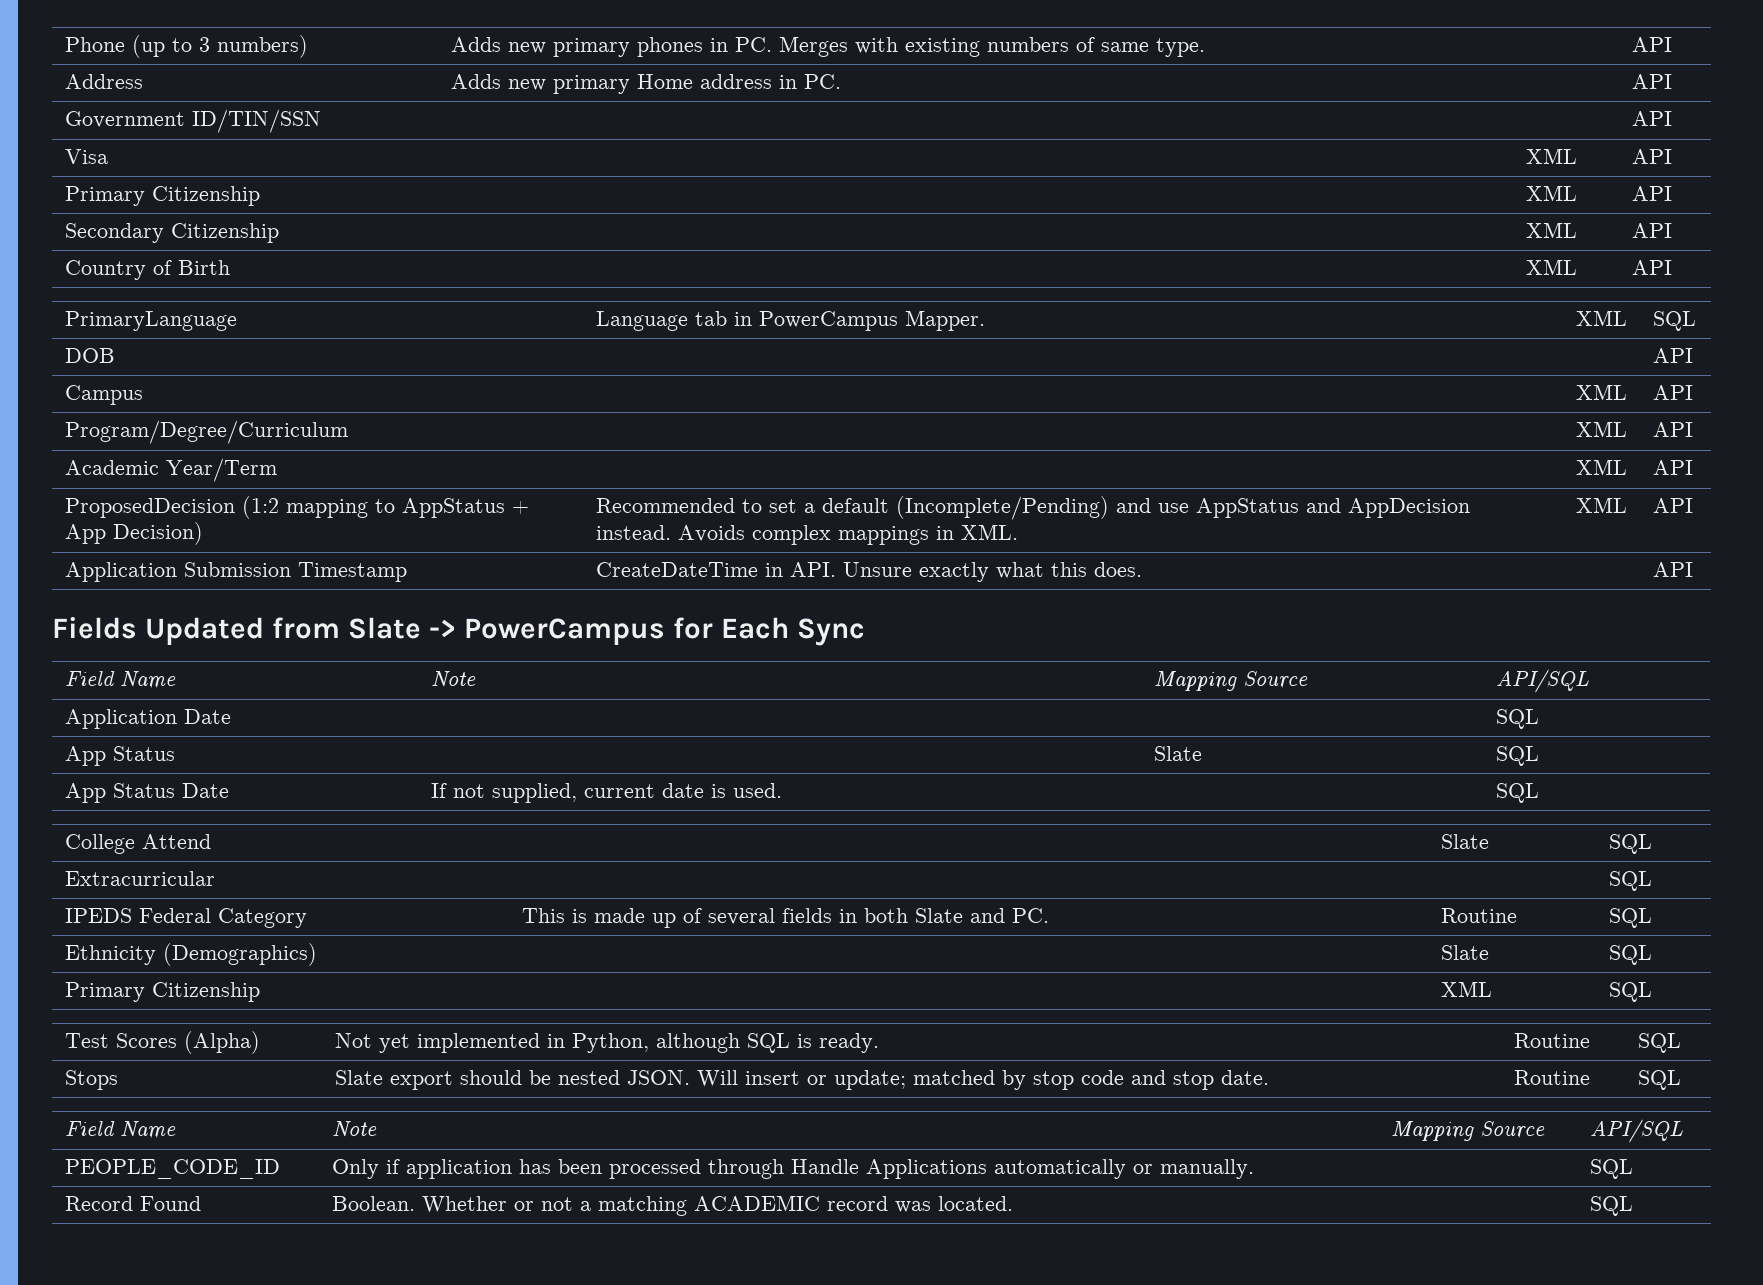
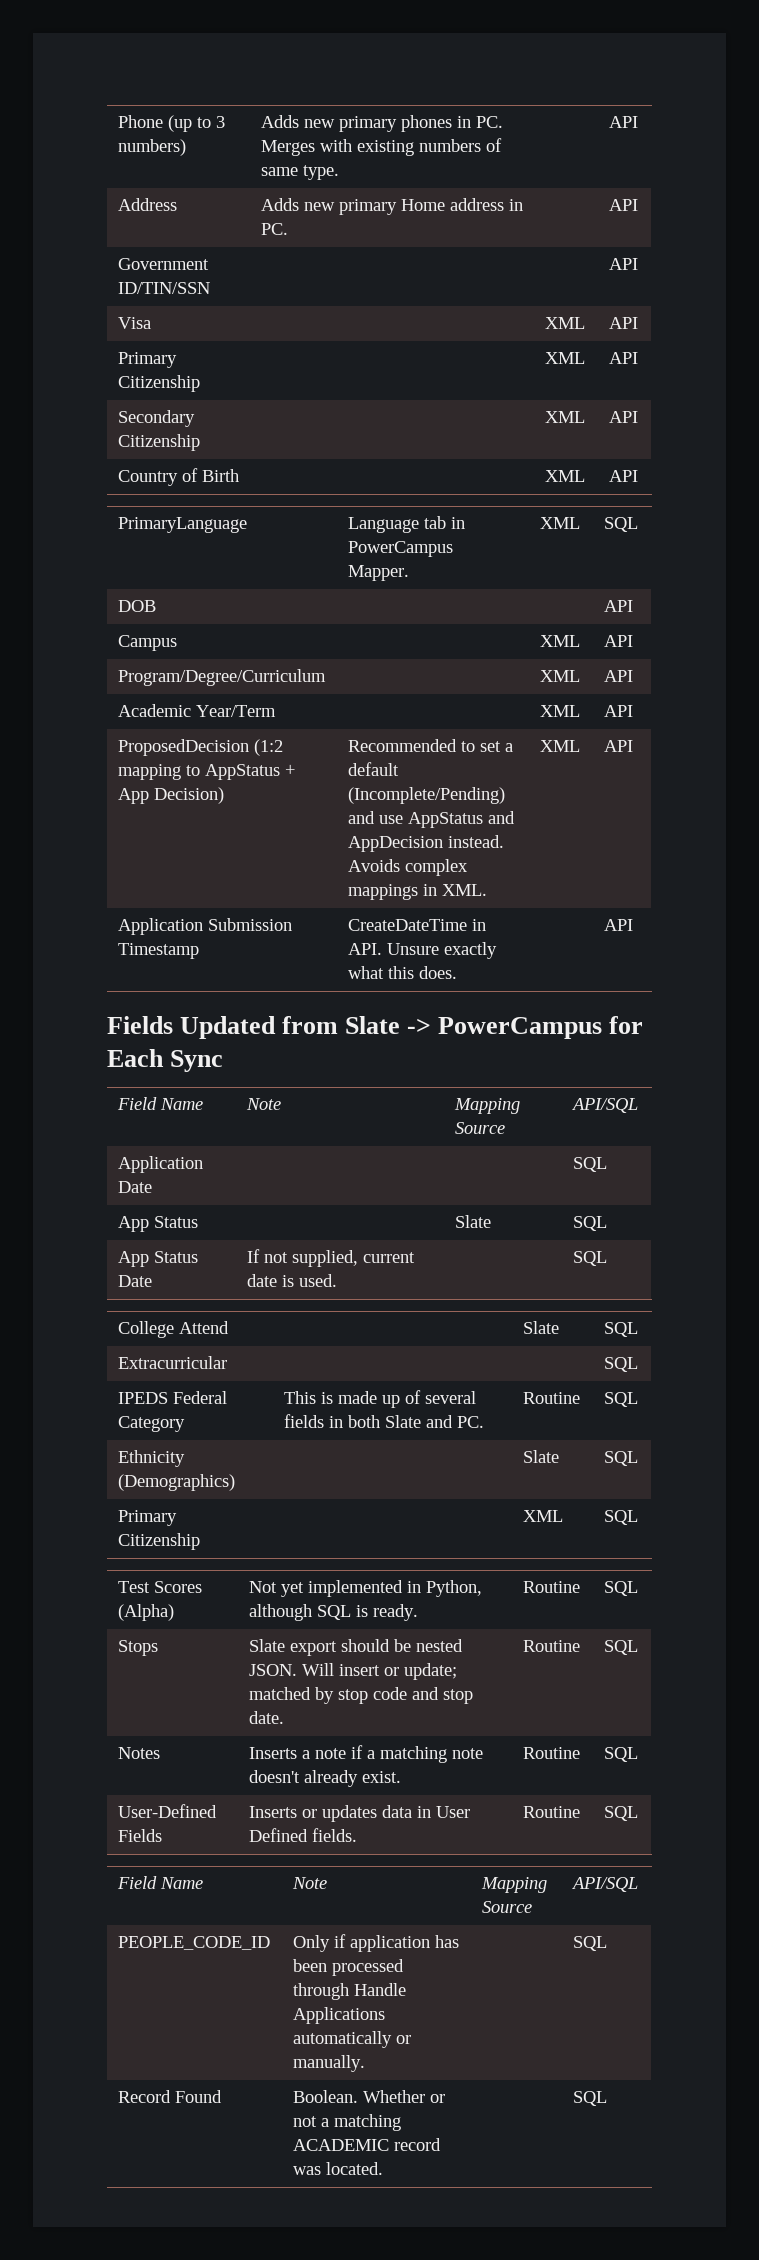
+ Notes | Inserts a note if a matching note doesn't already exist. | Routine | SQL
+ User-Defined Fields | Inserts or updates data in User Defined fields. | Routine | SQL

